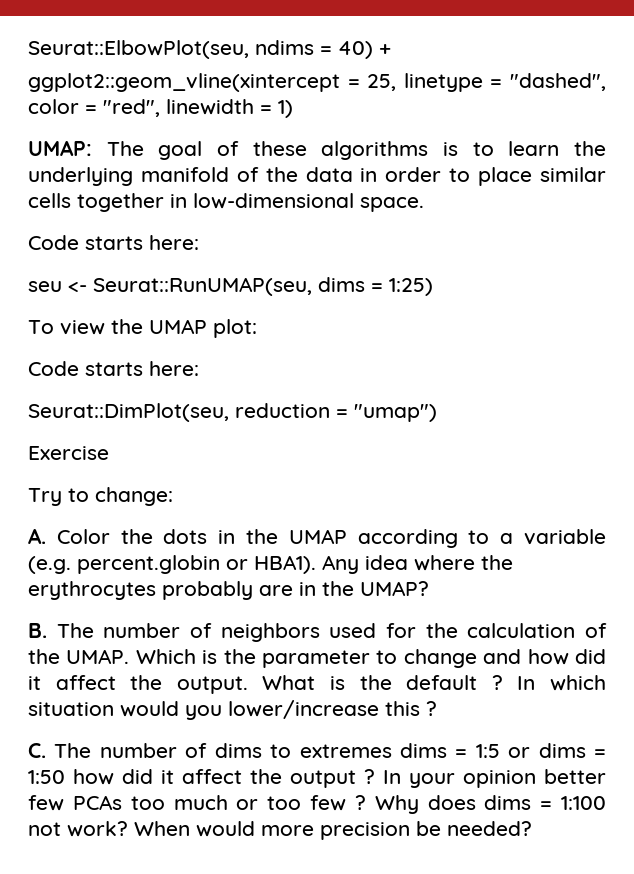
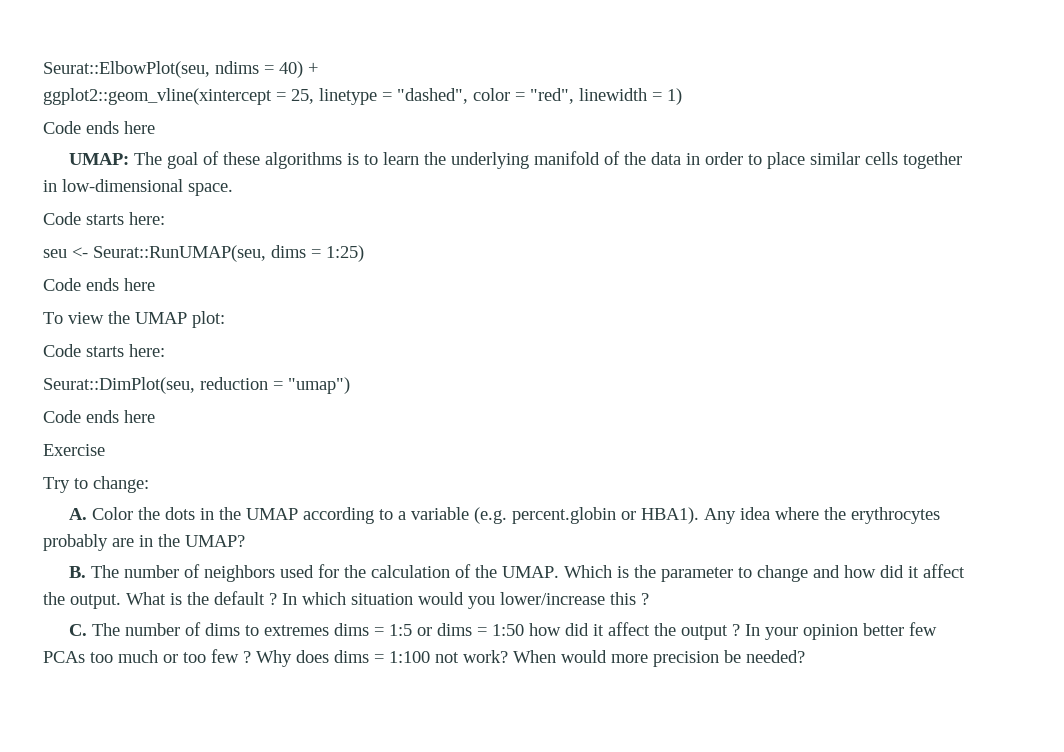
  ggplot2::geom_vline(xintercept = 25, linetype = "dashed", color = "red", linewidth = 1)
+ Code ends here
  seu <- Seurat::RunUMAP(seu, dims = 1:25)
+ Code ends here
  Seurat::DimPlot(seu, reduction = "umap")
+ Code ends here

